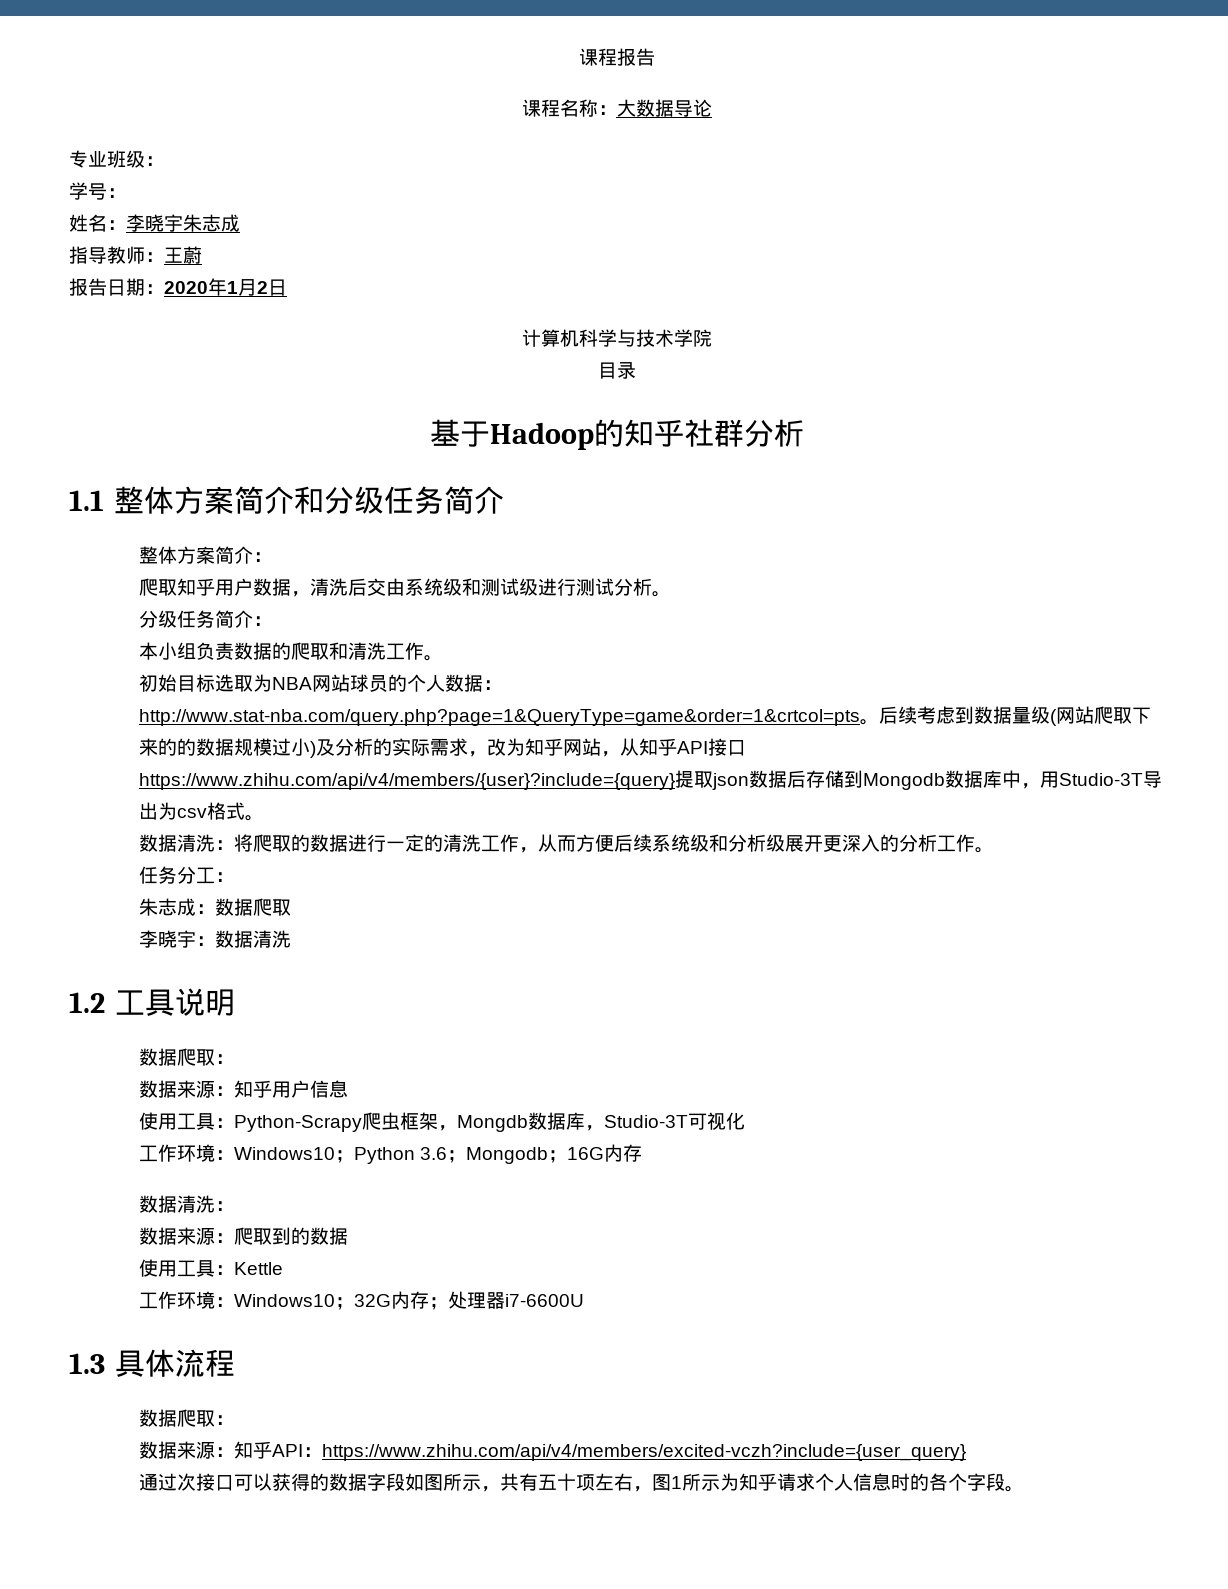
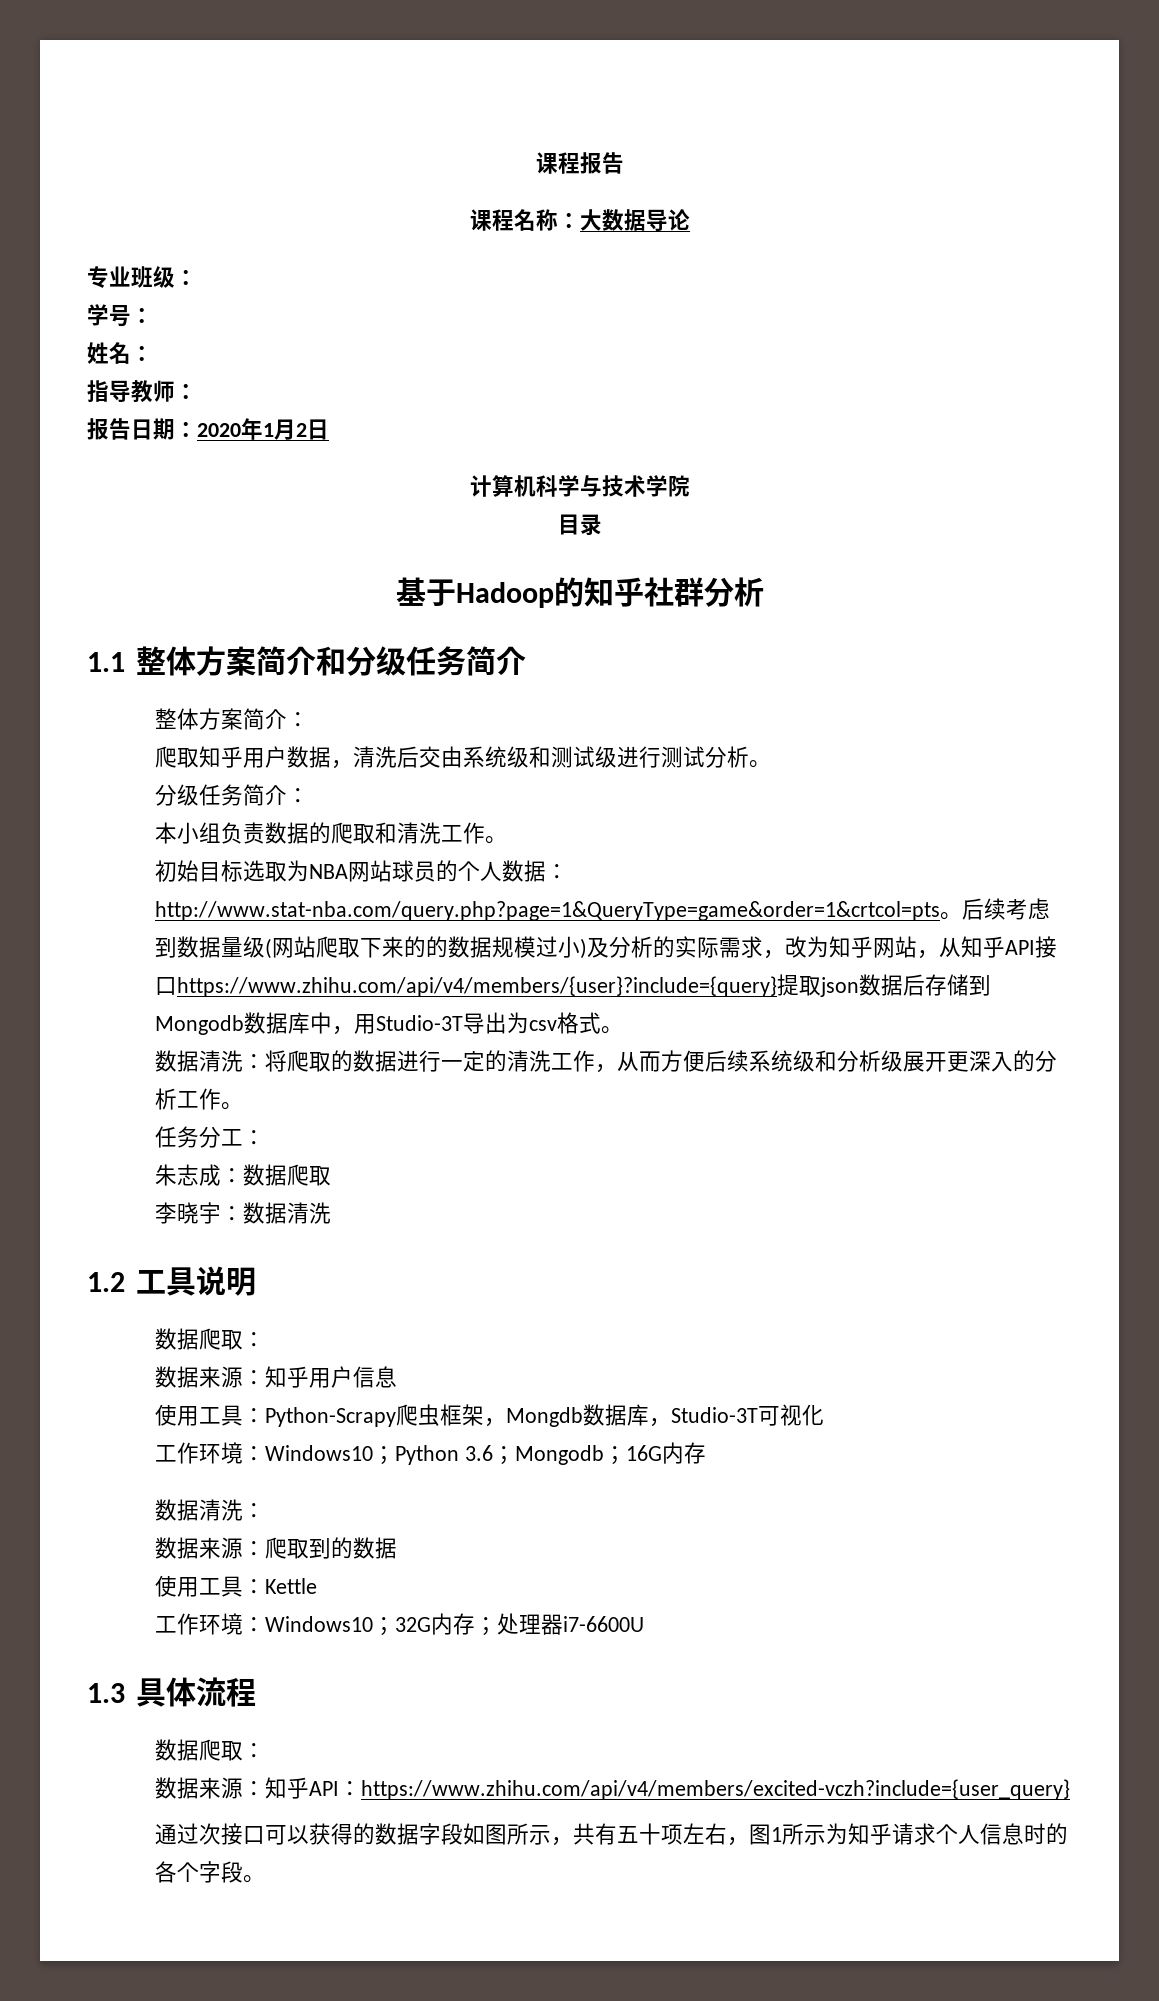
- 姓名：李晓宇朱志成
+ 姓名：
- 指导教师：王蔚
+ 指导教师：

